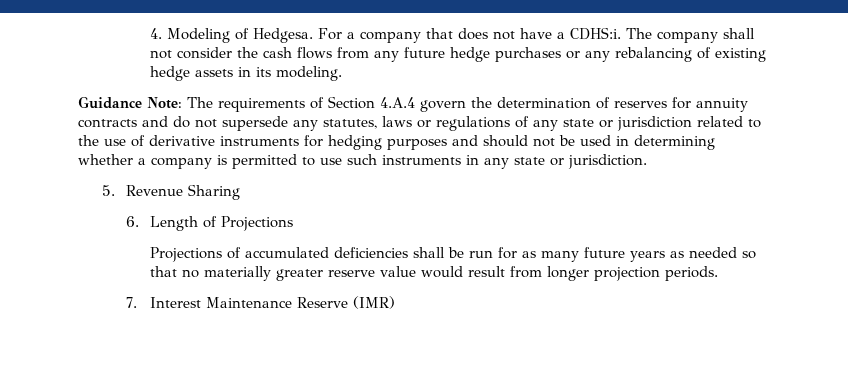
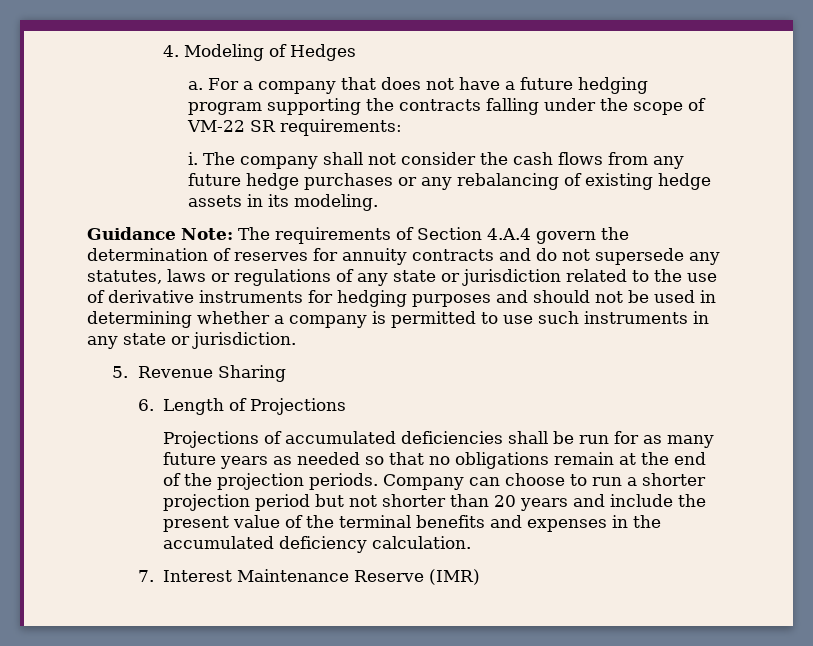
- 4. Modeling of Hedgesa.
+ 4. Modeling of Hedges
+ a.
- For a company that does not have a CDHS:i.
+ For a company that does not have a future hedging program supporting the contracts falling under the scope of VM-22 SR requirements:
+ i.
- Projections of accumulated deficiencies shall be run for as many future years as needed so that no materially greater reserve value would result from longer projection periods.
+ Projections of accumulated deficiencies shall be run for as many future years as needed so that no obligations remain at the end of the projection periods. Company can choose to run a shorter projection period but not shorter than 20 years and include the present value of the terminal benefits and expenses in the accumulated deficiency calculation.

